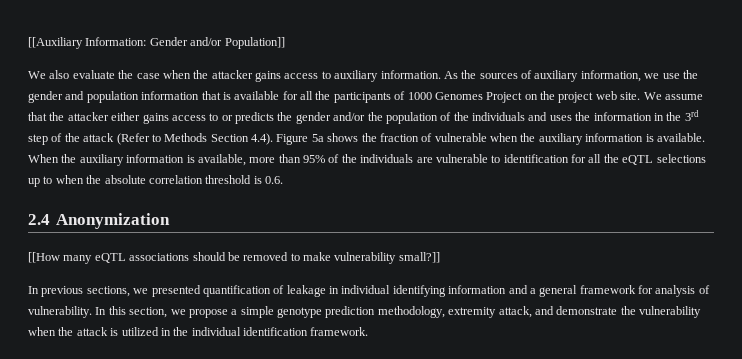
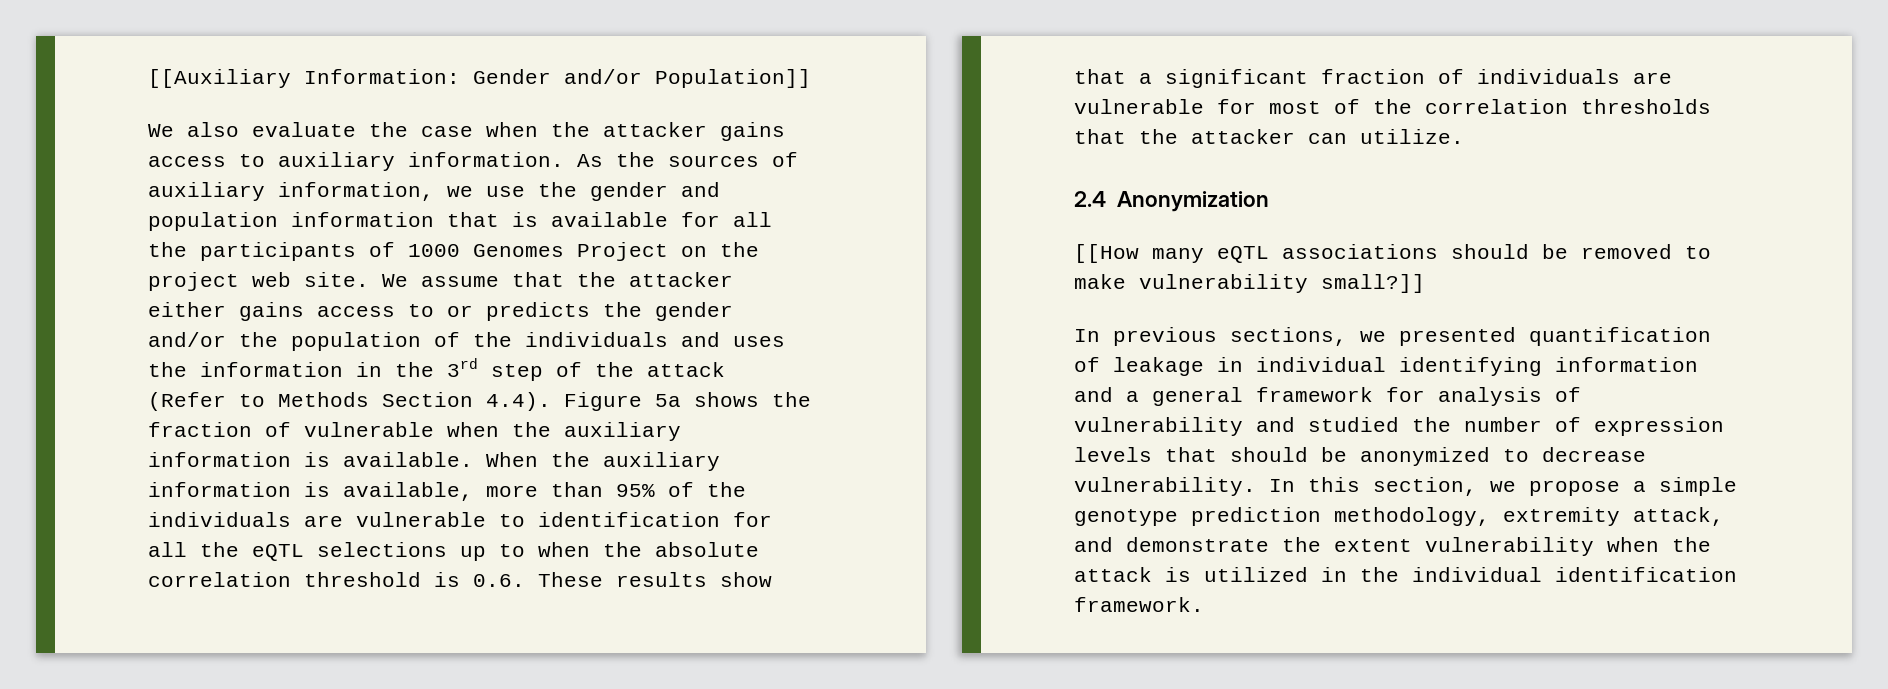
- When the auxiliary information is available, more than 95% of the individuals are vulnerable to identification for all the eQTL selections up to when the absolute correlation threshold is 0.6.
+ When the auxiliary information is available, more than 95% of the individuals are vulnerable to identification for all the eQTL selections up to when the absolute correlation threshold is 0.6. These results show that a significant fraction of individuals are vulnerable for most of the correlation thresholds that the attacker can utilize.
- In previous sections, we presented quantification of leakage in individual identifying information and a general framework for analysis of vulnerability.
+ In previous sections, we presented quantification of leakage in individual identifying information and a general framework for analysis of vulnerability and studied the number of expression levels that should be anonymized to decrease vulnerability.
- In this section, we propose a simple genotype prediction methodology, extremity attack, and demonstrate the vulnerability when the attack is utilized in the individual identification framework.
+ In this section, we propose a simple genotype prediction methodology, extremity attack, and demonstrate the extent vulnerability when the attack is utilized in the individual identification framework.

